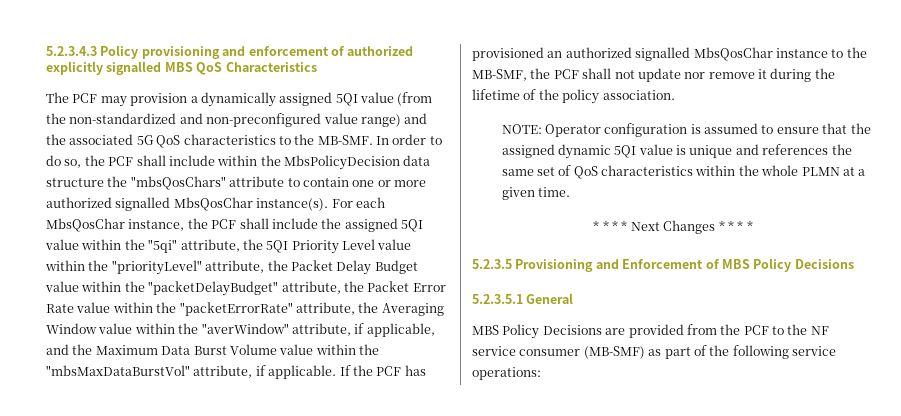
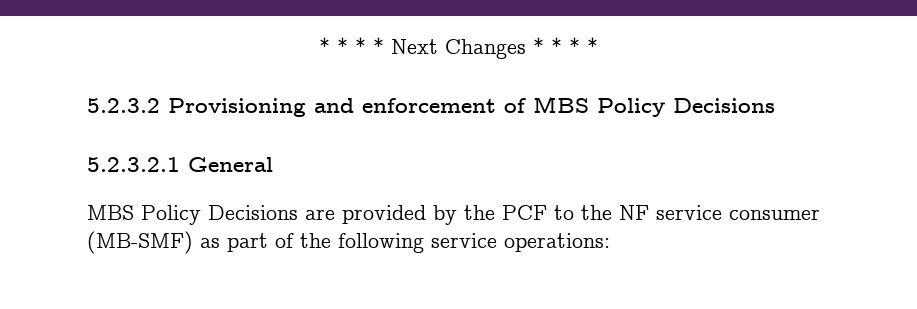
- 5.2.3.4.3 Policy provisioning and enforcement of authorized explicitly signalled MBS QoS Characteristics
- The PCF may provision a dynamically assigned 5QI value (from the non-standardized and non-preconfigured value range) and the associated 5G QoS characteristics to the MB-SMF. In order to do so, the PCF shall include within the MbsPolicyDecision data structure the "mbsQosChars" attribute to contain one or more authorized signalled MbsQosChar instance(s). For each MbsQosChar instance, the PCF shall include the assigned 5QI value within the "5qi" attribute, the 5QI Priority Level value within the "priorityLevel" attribute, the Packet Delay Budget value within the "packetDelayBudget" attribute, the Packet Error Rate value within the "packetErrorRate" attribute, the Averaging Window value within the "averWindow" attribute, if applicable, and the Maximum Data Burst Volume value within the "mbsMaxDataBurstVol" attribute, if applicable. If the PCF has provisioned an authorized signalled MbsQosChar instance to the MB-SMF, the PCF shall not update nor remove it during the lifetime of the policy association.
- NOTE: Operator configuration is assumed to ensure that the assigned dynamic 5QI value is unique and references the same set of QoS characteristics within the whole PLMN at a given time.
- 5.2.3.5 Provisioning and Enforcement of MBS Policy Decisions
+ 5.2.3.2 Provisioning and enforcement of MBS Policy Decisions
- 5.2.3.5.1 General
+ 5.2.3.2.1 General
- MBS Policy Decisions are provided from the PCF to the NF service consumer (MB-SMF) as part of the following service operations:
+ MBS Policy Decisions are provided by the PCF to the NF service consumer (MB-SMF) as part of the following service operations:

